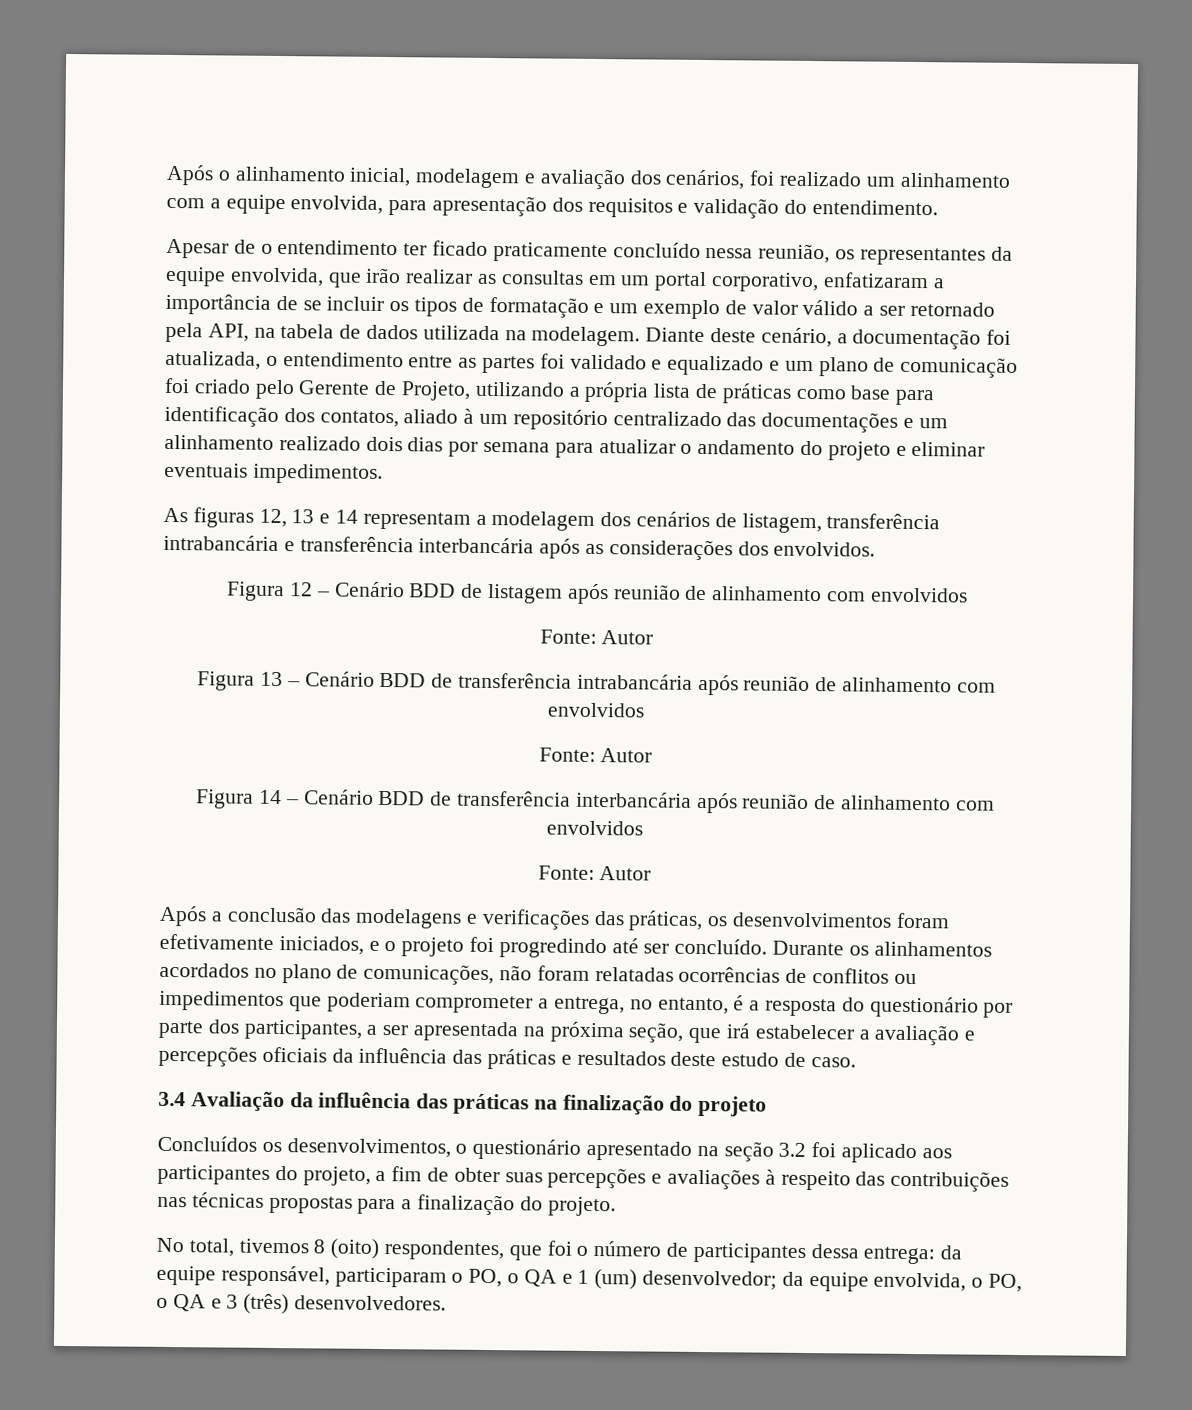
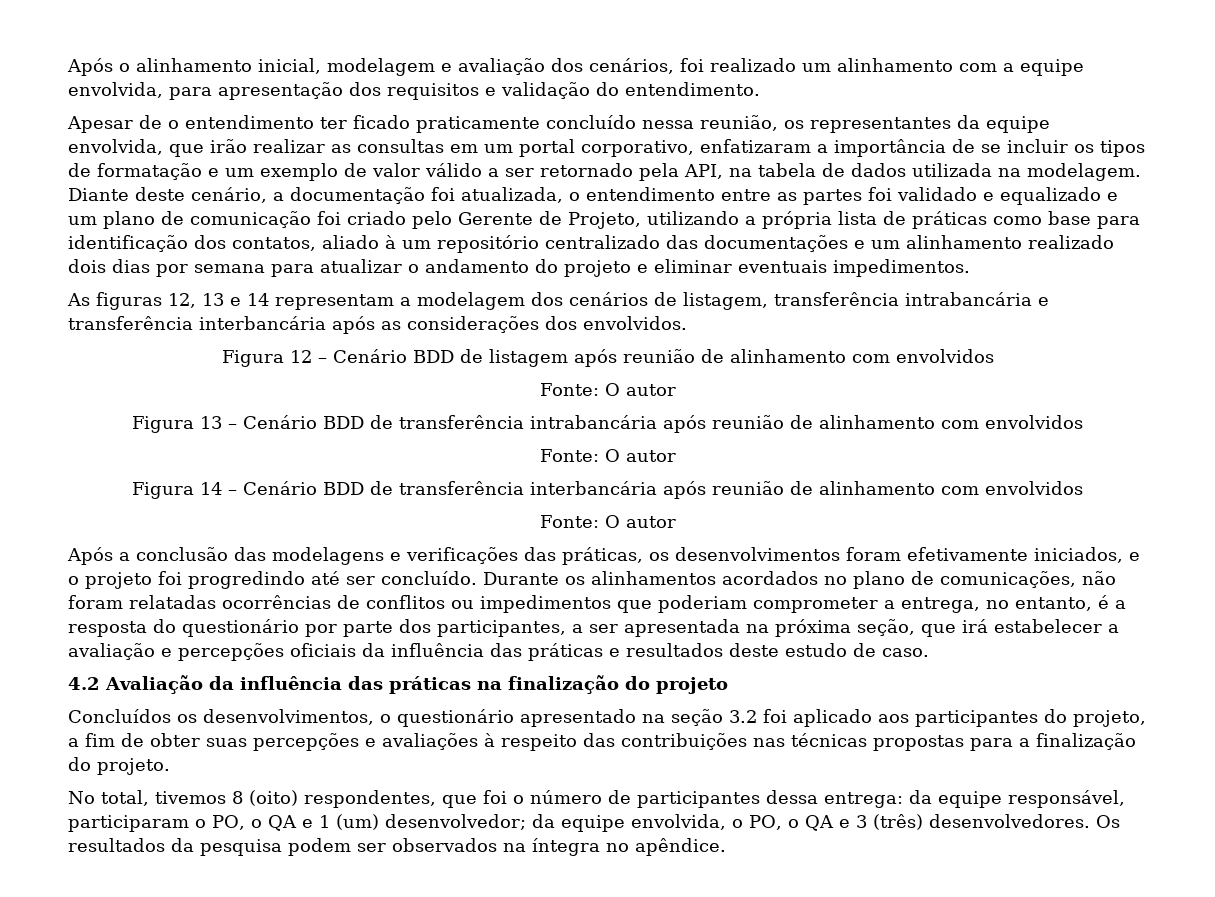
  Figura 12 – Cenário BDD de listagem após reunião de alinhamento com envolvidos
- Fonte: Autor
+ Fonte: O autor
  Figura 13 – Cenário BDD de transferência intrabancária após reunião de alinhamento com envolvidos
- Fonte: Autor
+ Fonte: O autor
  Figura 14 – Cenário BDD de transferência interbancária após reunião de alinhamento com envolvidos
- Fonte: Autor
+ Fonte: O autor
- 3.4 Avaliação da influência das práticas na finalização do projeto
+ 4.2 Avaliação da influência das práticas na finalização do projeto
+ Os resultados da pesquisa podem ser observados na íntegra no apêndice.

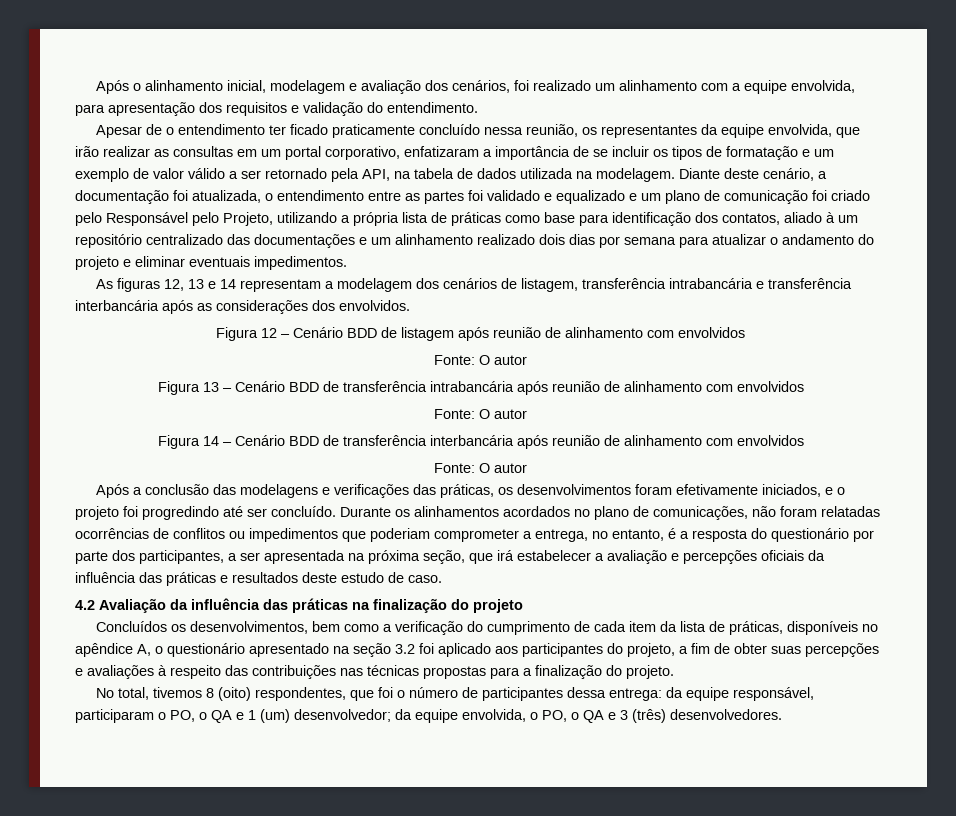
- Diante deste cenário, a documentação foi atualizada, o entendimento entre as partes foi validado e equalizado e um plano de comunicação foi criado pelo Gerente de Projeto, utilizando a própria lista de práticas como base para identificação dos contatos, aliado à um repositório centralizado das documentações e um alinhamento realizado dois dias por semana para atualizar o andamento do projeto e eliminar eventuais impedimentos.
+ Diante deste cenário, a documentação foi atualizada, o entendimento entre as partes foi validado e equalizado e um plano de comunicação foi criado pelo Responsável pelo Projeto, utilizando a própria lista de práticas como base para identificação dos contatos, aliado à um repositório centralizado das documentações e um alinhamento realizado dois dias por semana para atualizar o andamento do projeto e eliminar eventuais impedimentos.
- Concluídos os desenvolvimentos, o questionário apresentado na seção 3.2 foi aplicado aos participantes do projeto, a fim de obter suas percepções e avaliações à respeito das contribuições nas técnicas propostas para a finalização do projeto.
+ Concluídos os desenvolvimentos, bem como a verificação do cumprimento de cada item da lista de práticas, disponíveis no apêndice A, o questionário apresentado na seção 3.2 foi aplicado aos participantes do projeto, a fim de obter suas percepções e avaliações à respeito das contribuições nas técnicas propostas para a finalização do projeto.
- Os resultados da pesquisa podem ser observados na íntegra no apêndice.

